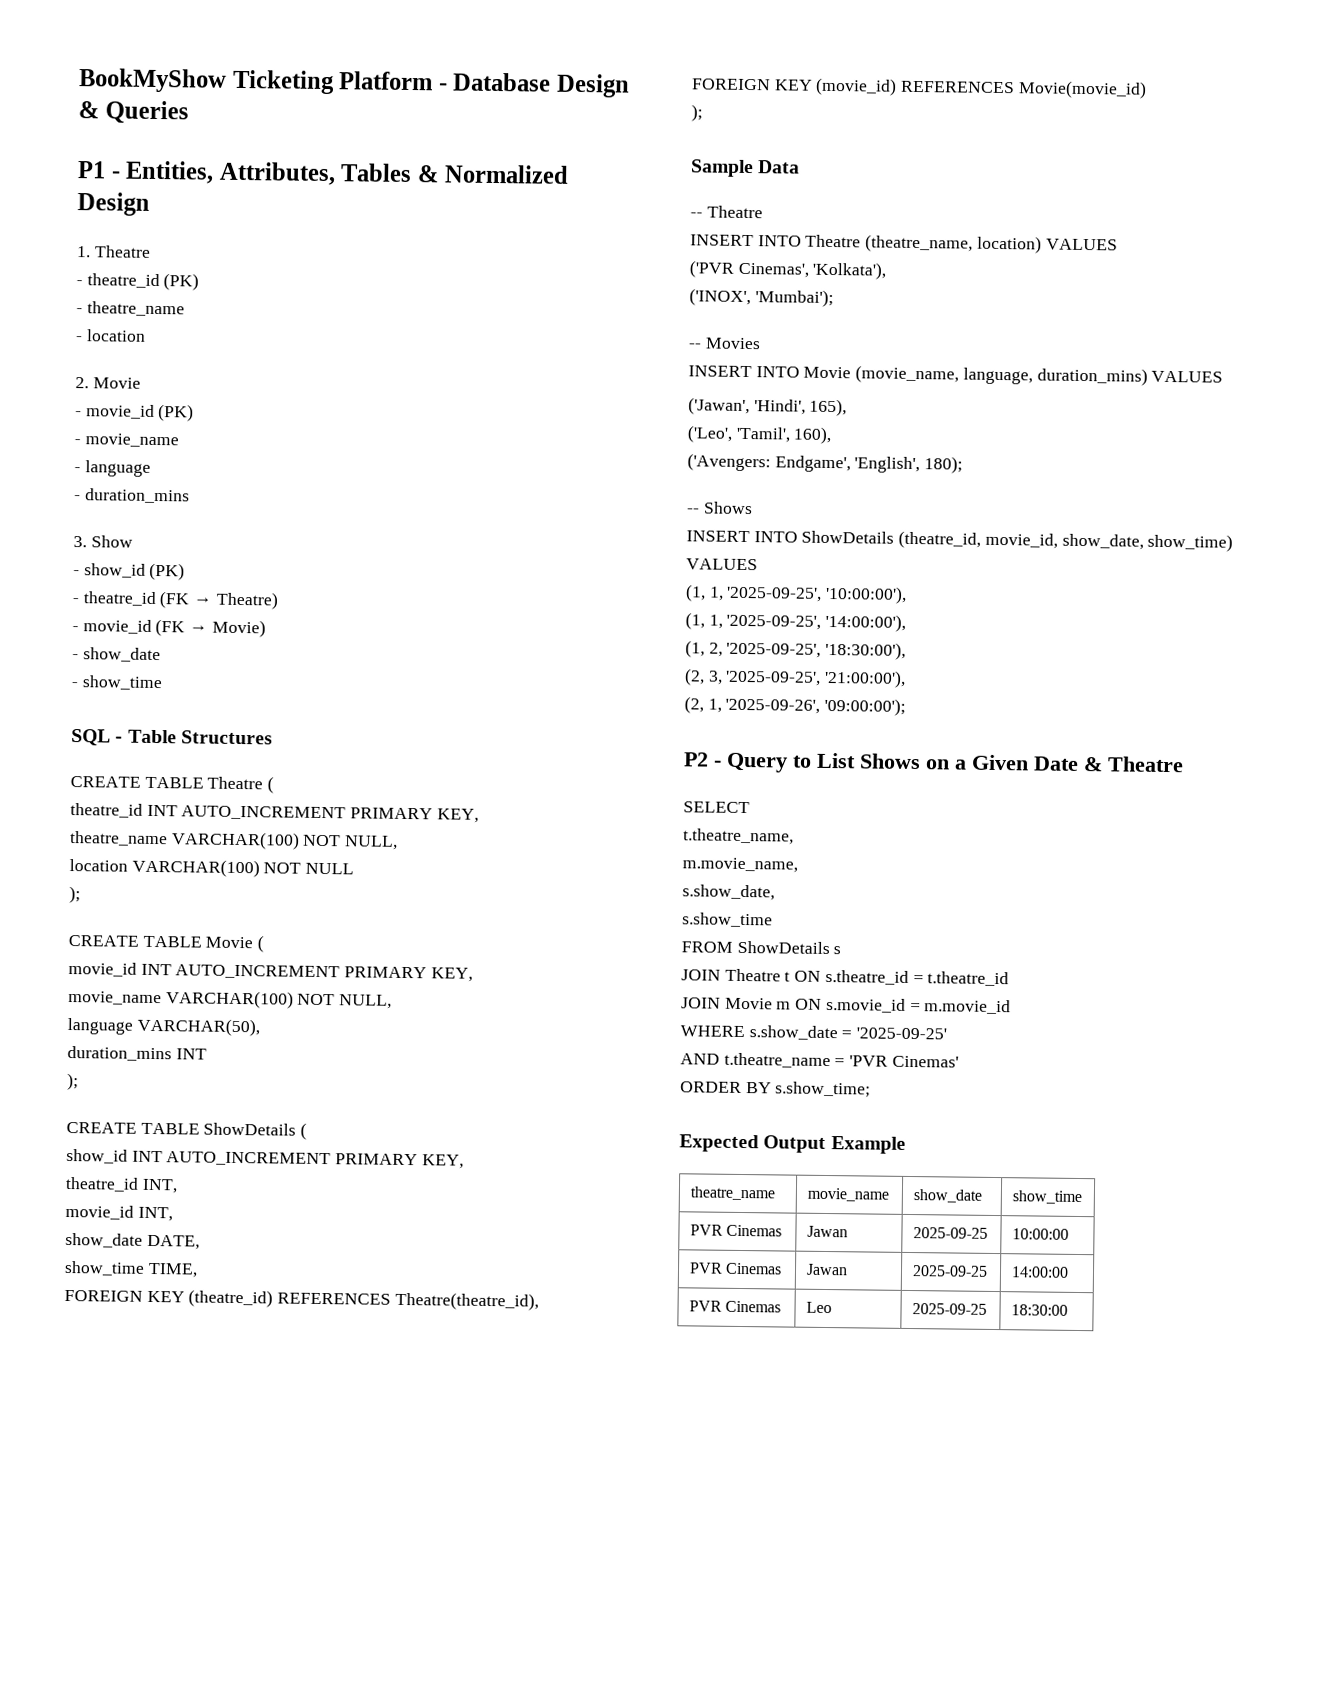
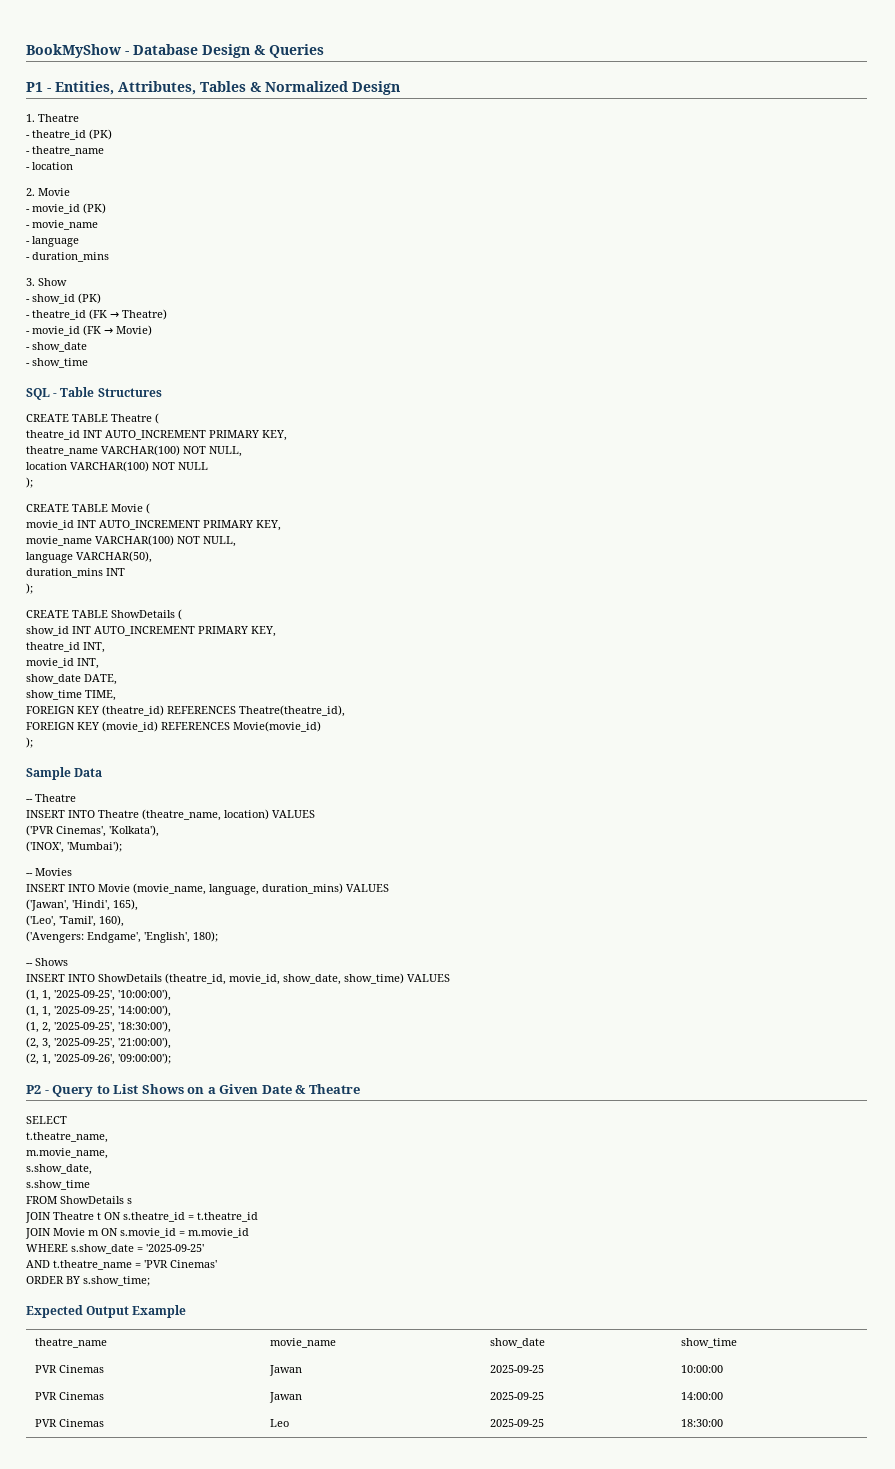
- BookMyShow Ticketing Platform - Database Design & Queries
+ BookMyShow - Database Design & Queries

